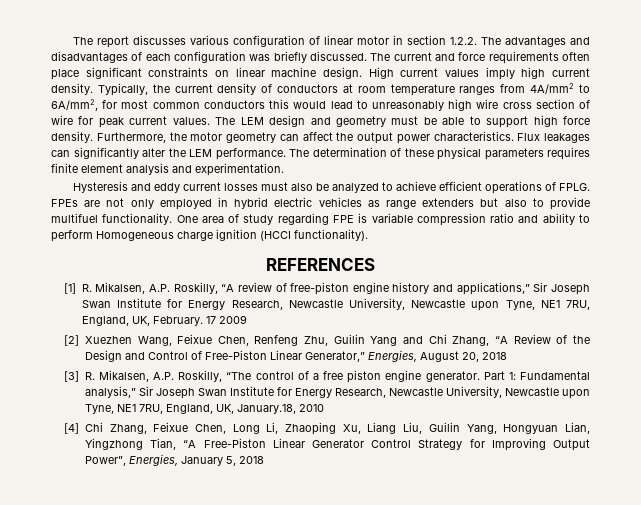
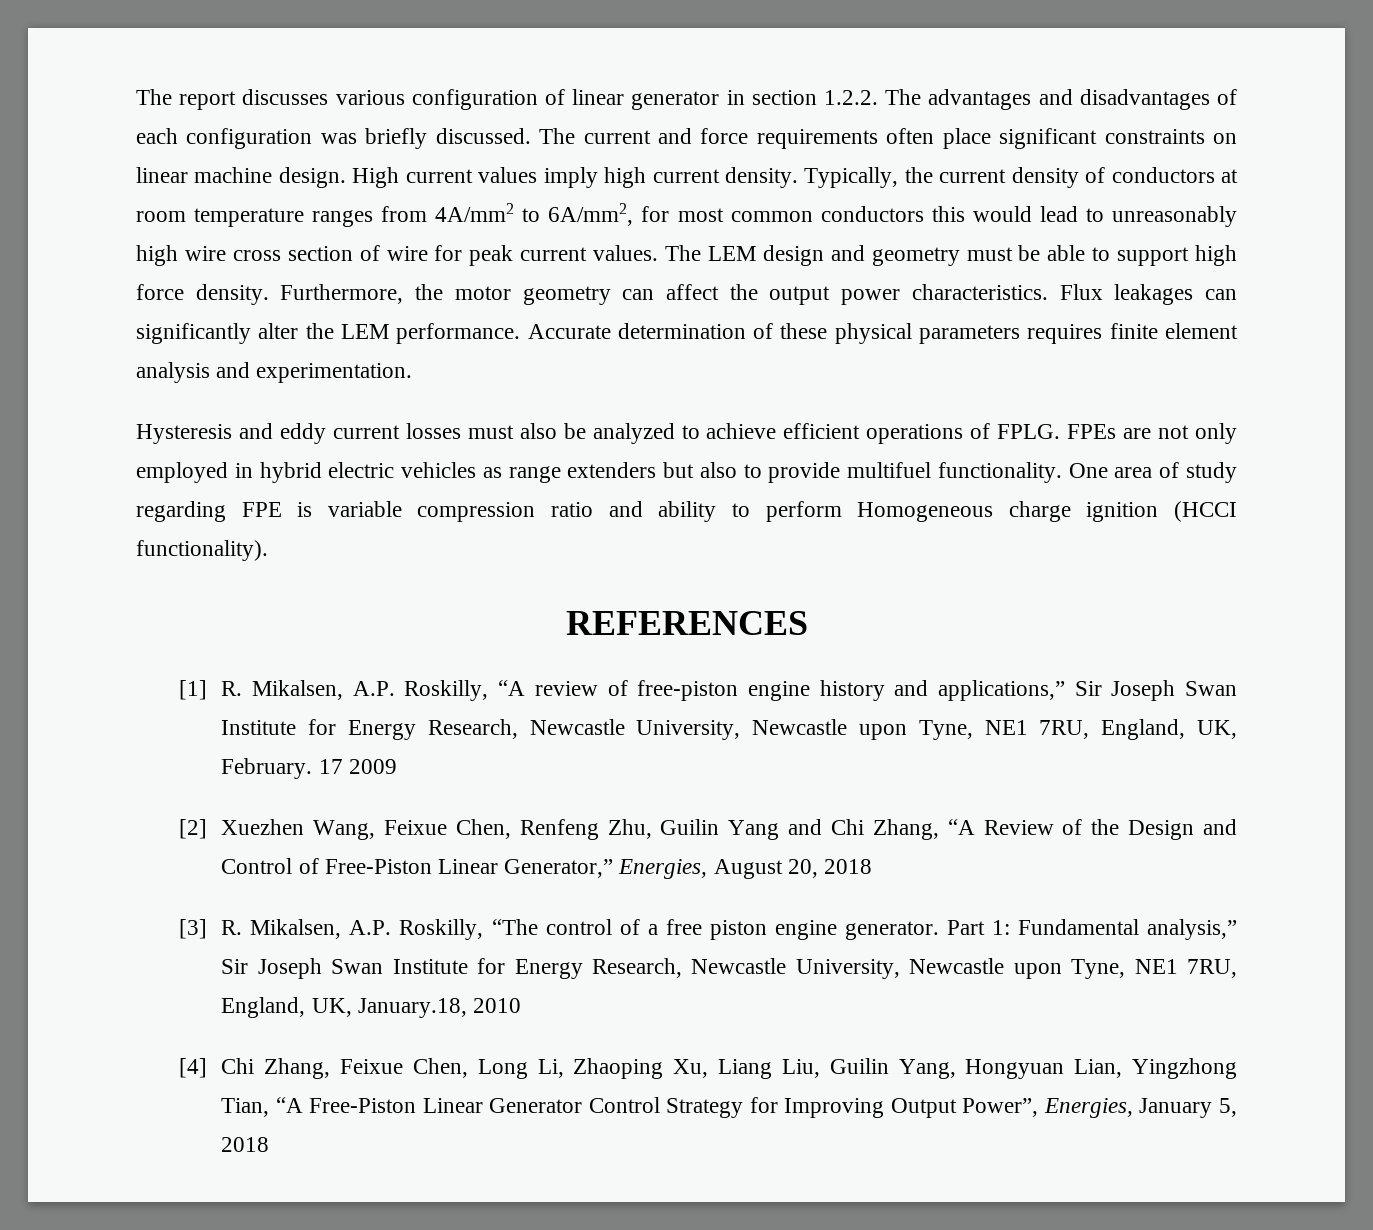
- The report discusses various configuration of linear motor in section 1.2.2. The advantages and disadvantages of each configuration was briefly discussed.
+ The report discusses various configuration of linear generator in section 1.2.2. The advantages and disadvantages of each configuration was briefly discussed.
- The determination of these physical parameters requires finite element analysis and experimentation.
+ Accurate determination of these physical parameters requires finite element analysis and experimentation.

